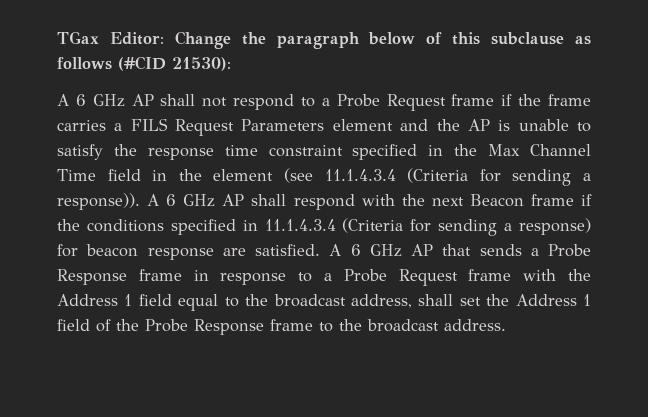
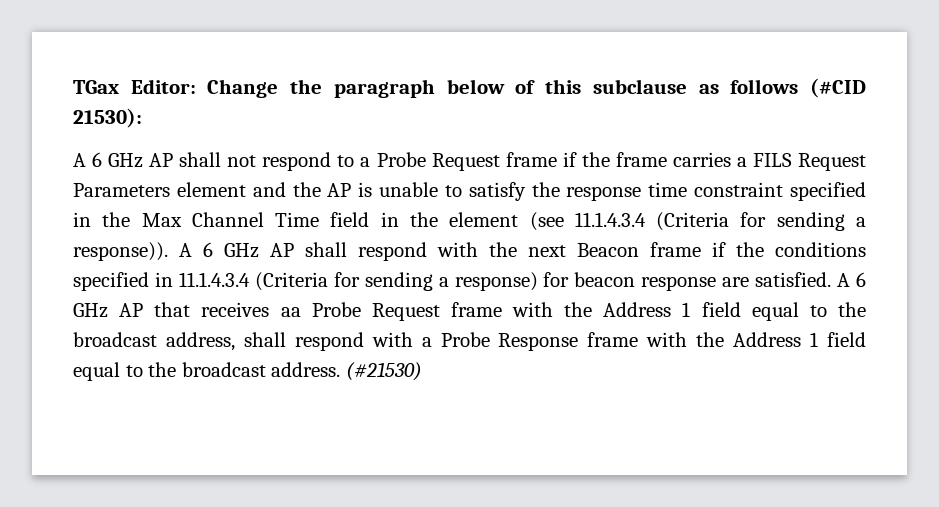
- A 6 GHz AP that sends a Probe Response frame in response to a Probe Request frame with the Address 1 field equal to the broadcast address, shall set the Address 1 field of the Probe Response frame to the broadcast address.
+ A 6 GHz AP that receives aa Probe Request frame with the Address 1 field equal to the broadcast address, shall respond with a Probe Response frame with the Address 1 field equal to the broadcast address.
+ (#21530)

